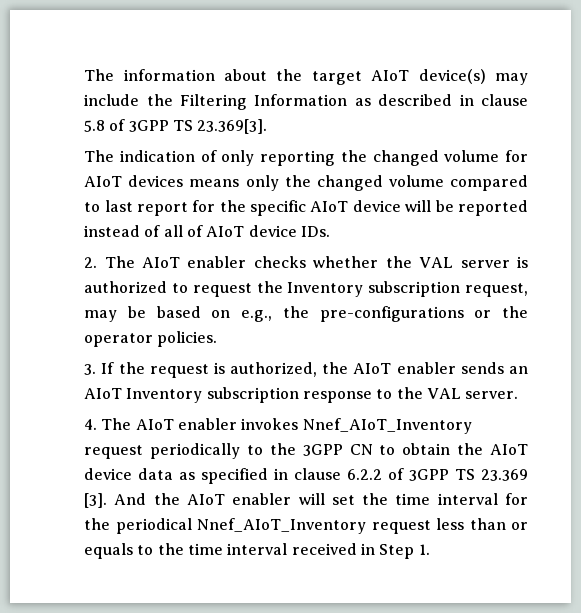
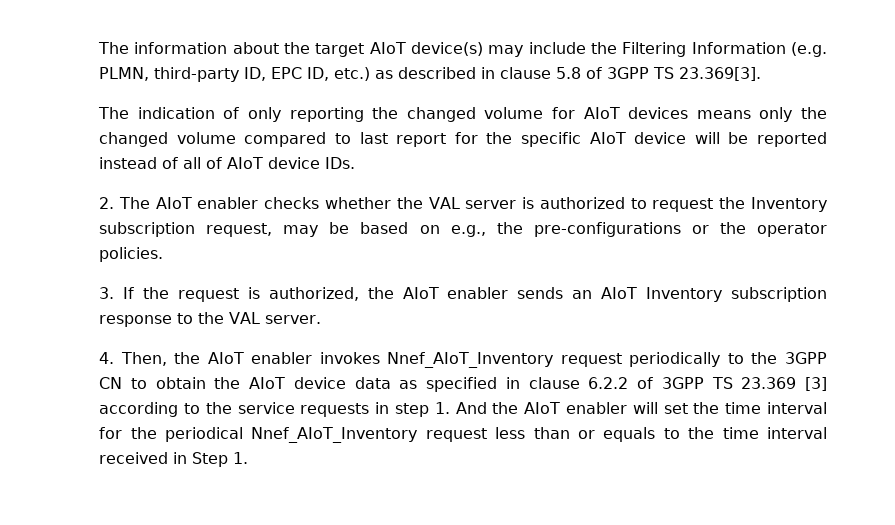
- The information about the target AIoT device(s) may include the Filtering Information as described in clause 5.8 of 3GPP TS 23.369[3].
+ The information about the target AIoT device(s) may include the Filtering Information (e.g. PLMN, third-party ID, EPC ID, etc.) as described in clause 5.8 of 3GPP TS 23.369[3].
- 4. The AIoT enabler invokes Nnef_AIoT_Inventory request periodically to the 3GPP CN to obtain the AIoT device data as specified in clause 6.2.2 of 3GPP TS 23.369 [3]. And the AIoT enabler will set the time interval for the periodical Nnef_AIoT_Inventory request less than or equals to the time interval received in Step 1.
+ 4. Then, the AIoT enabler invokes Nnef_AIoT_Inventory request periodically to the 3GPP CN to obtain the AIoT device data as specified in clause 6.2.2 of 3GPP TS 23.369 [3] according to the service requests in step 1. And the AIoT enabler will set the time interval for the periodical Nnef_AIoT_Inventory request less than or equals to the time interval received in Step 1.

